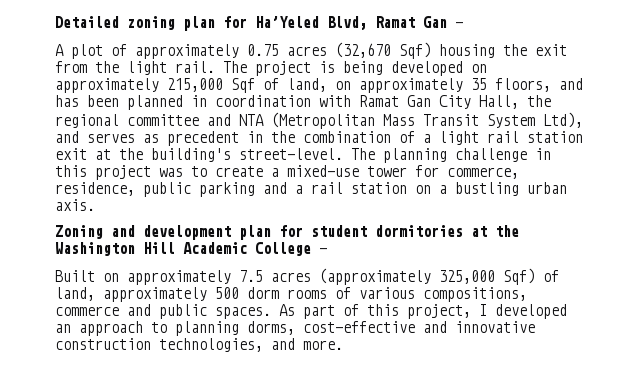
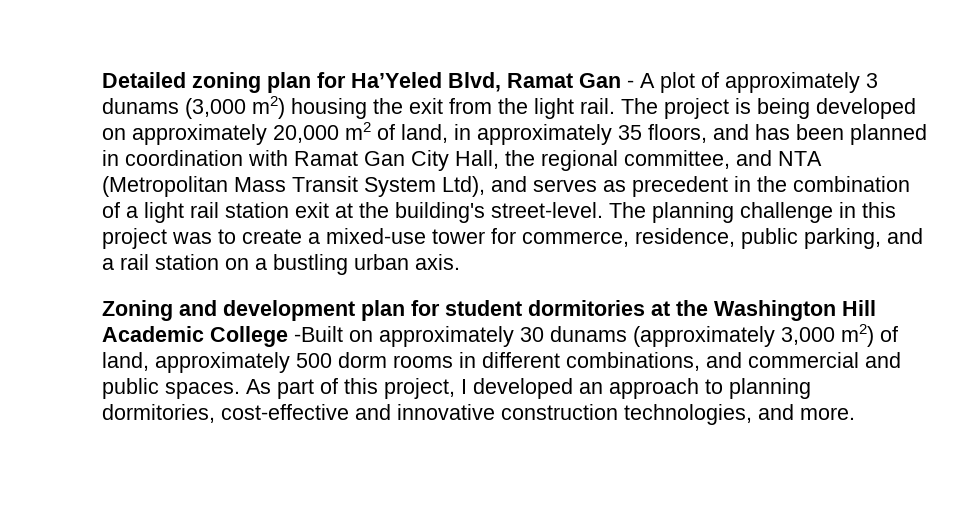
- Detailed zoning plan for Ha’Yeled Blvd, Ramat Gan -
- A plot of approximately 0.75 acres (32,670 Sqf) housing the exit from the light rail.
+ Detailed zoning plan for Ha’Yeled Blvd, Ramat Gan - A plot of approximately 3 dunams (3,000 m2) housing the exit from the light rail.
- The project is being developed on approximately 215,000 Sqf of land, on approximately 35 floors, and has been planned in coordination with Ramat Gan City Hall, the regional committee and NTA (Metropolitan Mass Transit System Ltd), and serves as precedent in the combination of a light rail station exit at the building's street-level.
+ The project is being developed on approximately 20,000 m2 of land, in approximately 35 floors, and has been planned in coordination with Ramat Gan City Hall, the regional committee, and NTA (Metropolitan Mass Transit System Ltd), and serves as precedent in the combination of a light rail station exit at the building's street-level.
- The planning challenge in this project was to create a mixed-use tower for commerce, residence, public parking and a rail station on a bustling urban axis.
+ The planning challenge in this project was to create a mixed-use tower for commerce, residence, public parking, and a rail station on a bustling urban axis.
- Zoning and development plan for student dormitories at the Washington Hill Academic College -
- Built on approximately 7.5 acres (approximately 325,000 Sqf) of land, approximately 500 dorm rooms of various compositions, commerce and public spaces.
+ Zoning and development plan for student dormitories at the Washington Hill Academic College -Built on approximately 30 dunams (approximately 3,000 m2) of land, approximately 500 dorm rooms in different combinations, and commercial and public spaces.
- As part of this project, I developed an approach to planning dorms, cost-effective and innovative construction technologies, and more.
+ As part of this project, I developed an approach to planning dormitories, cost-effective and innovative construction technologies, and more.

